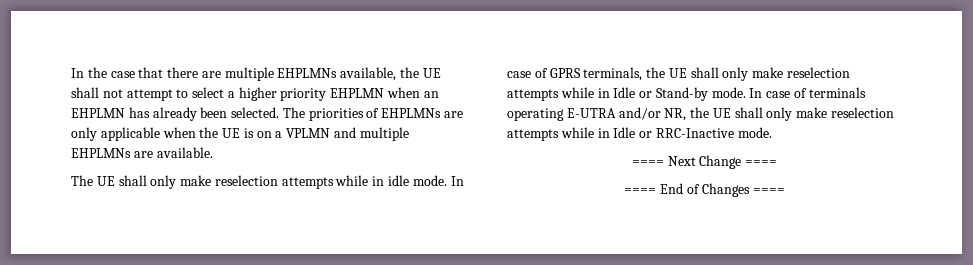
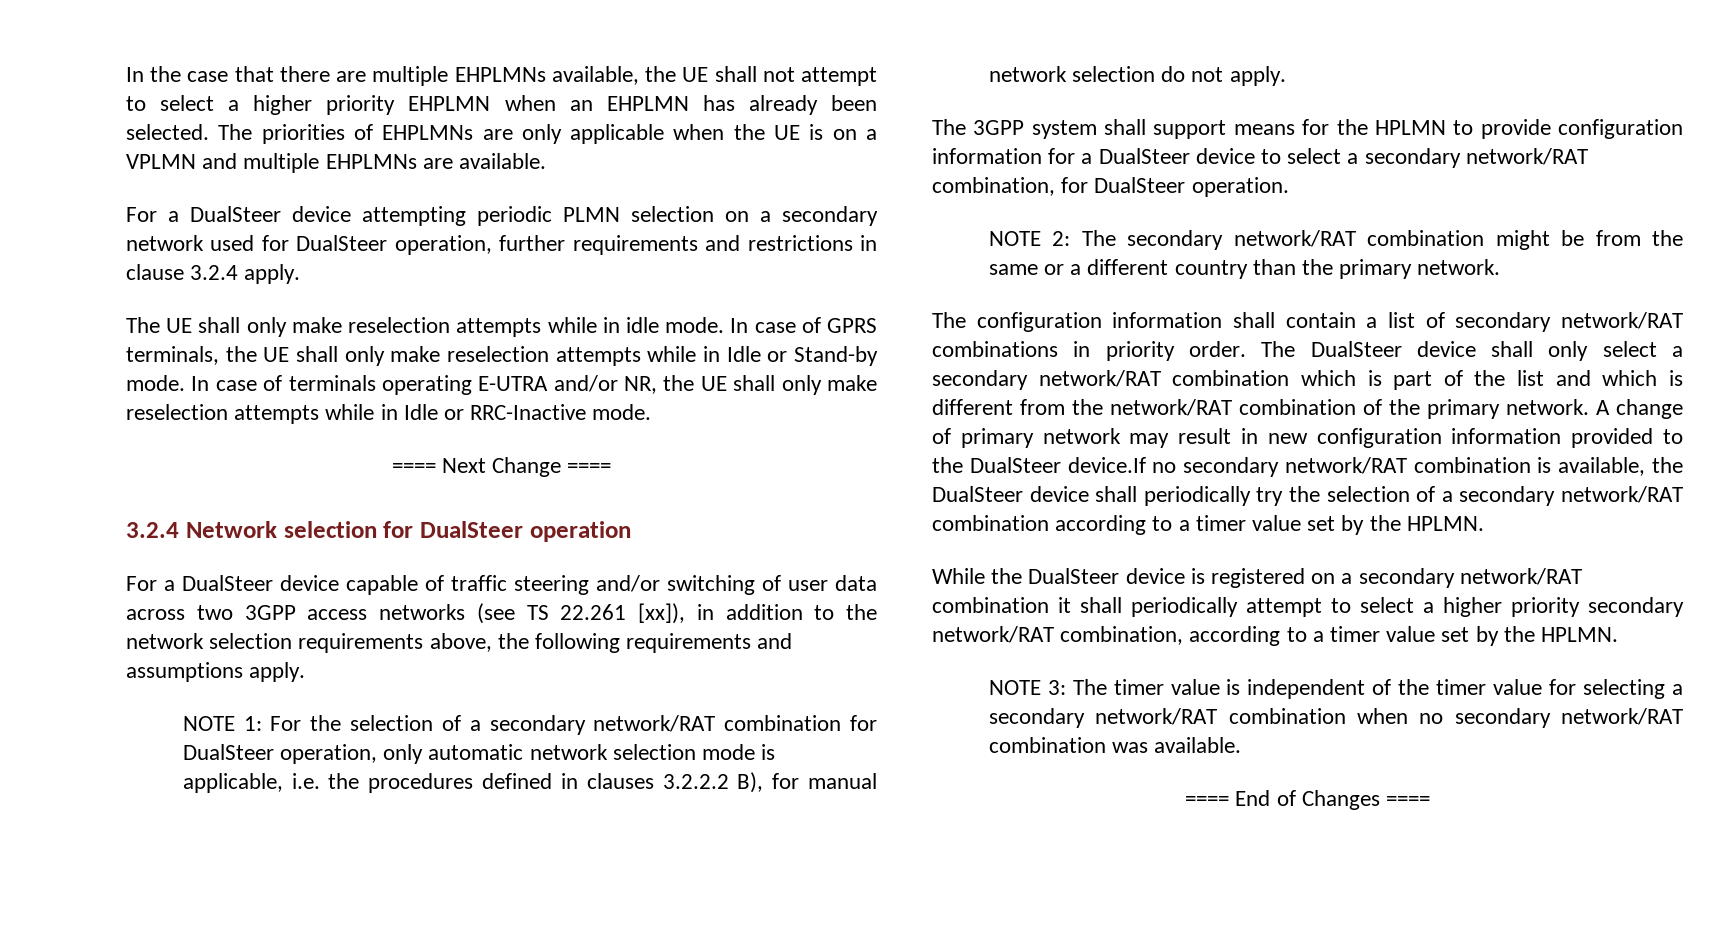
+ For a DualSteer device attempting periodic PLMN selection on a secondary network used for DualSteer operation, further requirements and restrictions in clause 3.2.4 apply.
+ 3.2.4 Network selection for DualSteer operation
+ For a DualSteer device capable of traffic steering and/or switching of user data across two 3GPP access networks (see TS 22.261 [xx]), in addition to the network selection requirements above, the following requirements and assumptions apply.
+ NOTE 1: For the selection of a secondary network/RAT combination for DualSteer operation, only automatic network selection mode is applicable, i.e. the procedures defined in clauses 3.2.2.2 B), for manual network selection do not apply.
+ The 3GPP system shall support means for the HPLMN to provide configuration information for a DualSteer device to select a secondary network/RAT combination, for DualSteer operation.
+ NOTE 2: The secondary network/RAT combination might be from the same or a different country than the primary network.
+ The configuration information shall contain a list of secondary network/RAT combinations in priority order. The DualSteer device shall only select a secondary network/RAT combination which is part of the list and which is different from the network/RAT combination of the primary network. A change of primary network may result in new configuration information provided to the DualSteer device.If no secondary network/RAT combination is available, the DualSteer device shall periodically try the selection of a secondary network/RAT combination according to a timer value set by the HPLMN.
+ While the DualSteer device is registered on a secondary network/RAT combination it shall periodically attempt to select a higher priority secondary network/RAT combination, according to a timer value set by the HPLMN.
+ NOTE 3: The timer value is independent of the timer value for selecting a secondary network/RAT combination when no secondary network/RAT combination was available.

